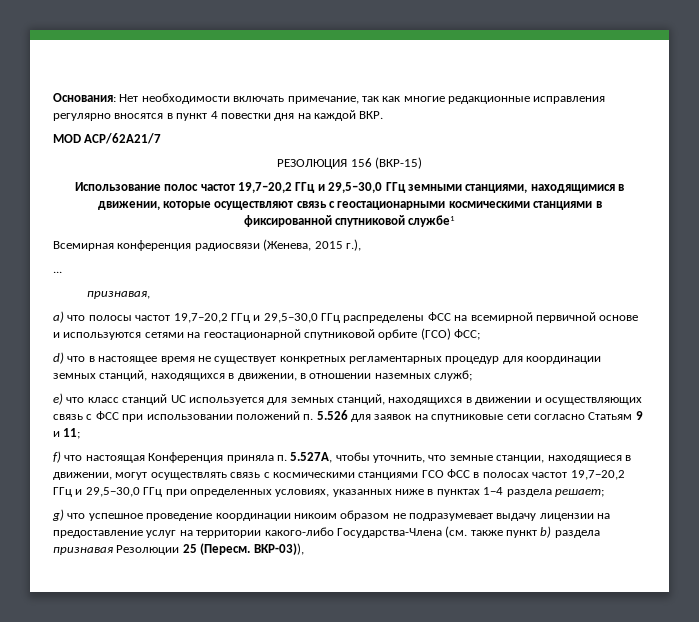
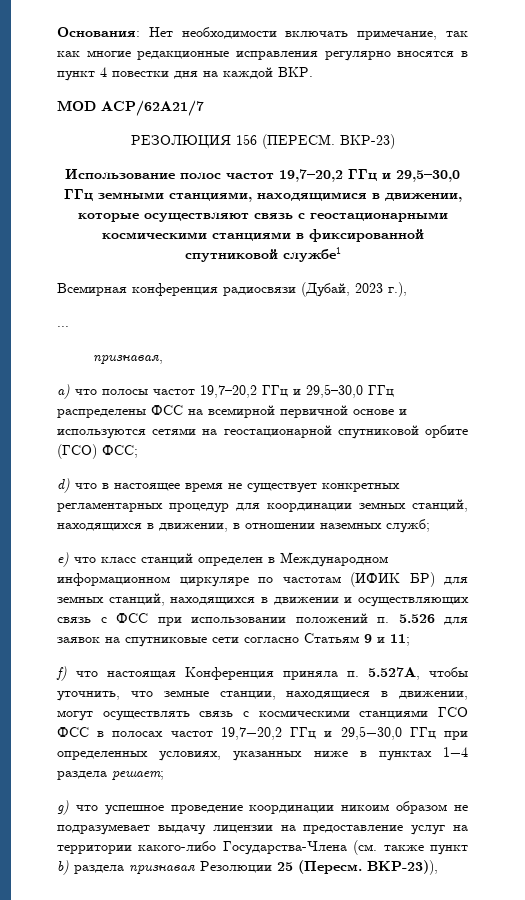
- РЕЗОЛЮЦИЯ 156 (ВКР-15)
+ РЕЗОЛЮЦИЯ 156 (ПЕРЕСМ. ВКР-23)
- Всемирная конференция радиосвязи (Женева, 2015 г.),
+ Всемирная конференция радиосвязи (Дубай, 2023 г.),
- e) что класс станций UC используется для земных станций, находящихся в движении и осуществляющих связь с ФСС при использовании положений п. 5.526 для заявок на спутниковые сети согласно Статьям 9 и 11;
+ e) что класс станций определен в Международном информационном циркуляре по частотам (ИФИК БР) для земных станций, находящихся в движении и осуществляющих связь с ФСС при использовании положений п. 5.526 для заявок на спутниковые сети согласно Статьям 9 и 11;
- ВКР-03)),
+ ВКР-23)),

